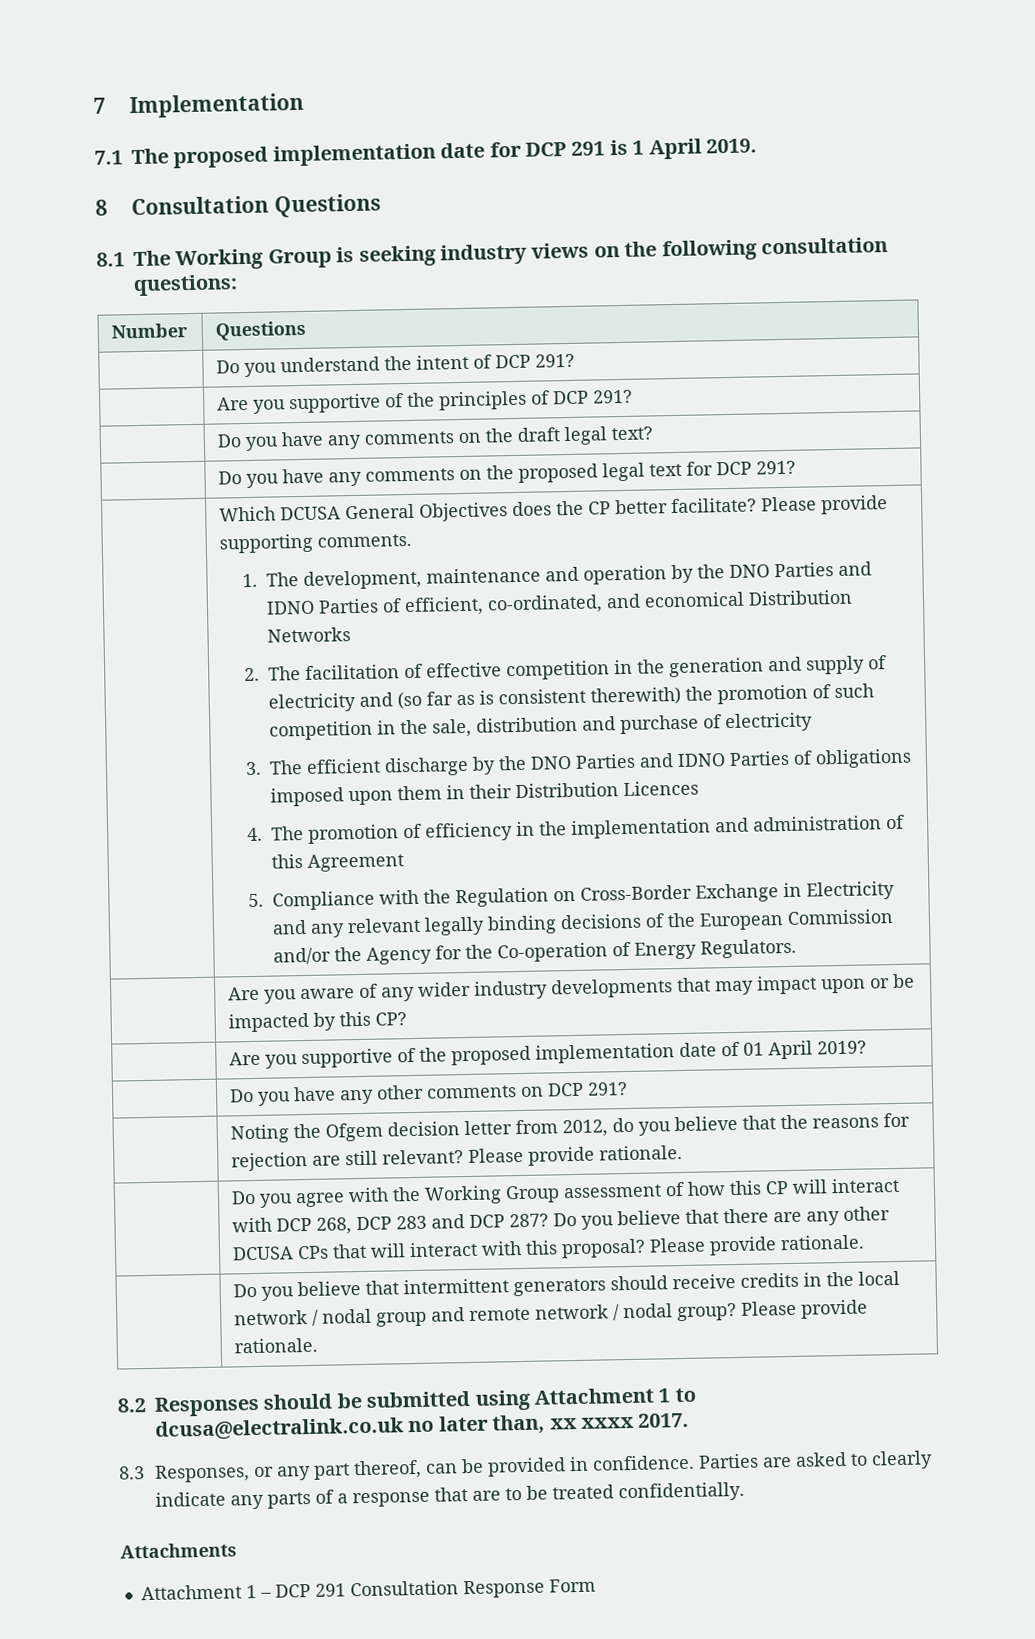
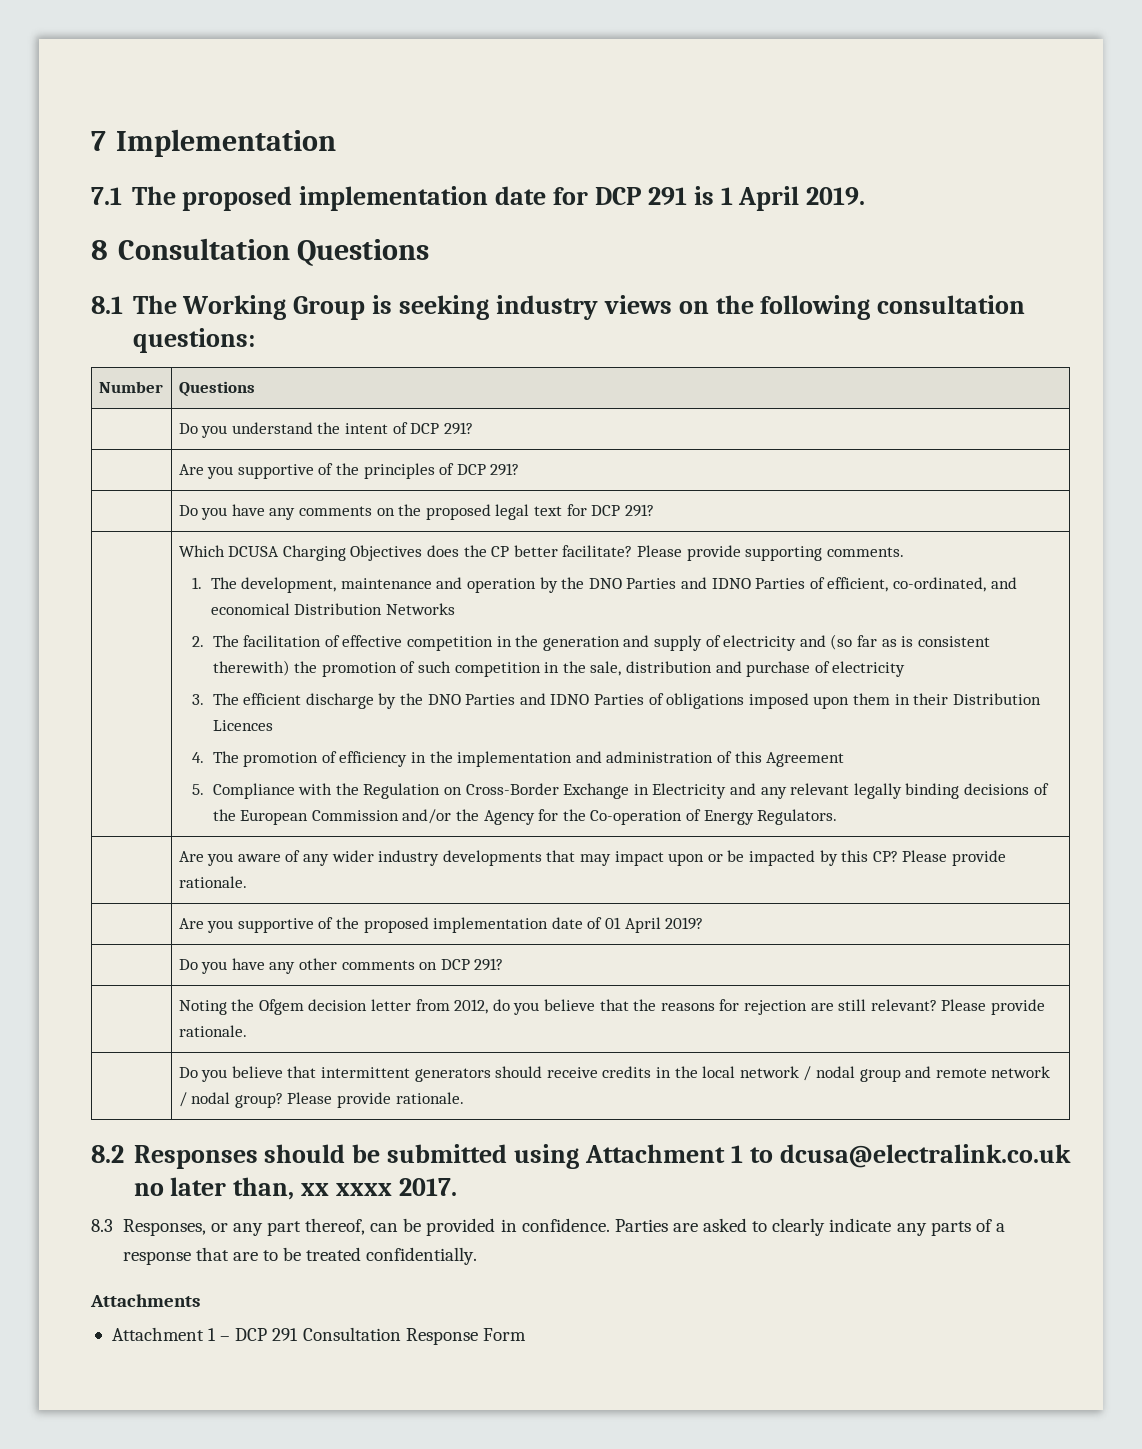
- | Do you have any comments on the draft legal text?
- Which DCUSA General Objectives does the CP better facilitate?
+ Which DCUSA Charging Objectives does the CP better facilitate?
- | Are you aware of any wider industry developments that may impact upon or be impacted by this CP?
+ | Are you aware of any wider industry developments that may impact upon or be impacted by this CP? Please provide rationale.
- Do you agree with the Working Group assessment of how this CP will interact with DCP 268, DCP 283 and DCP 287? Do you believe that there are any other DCUSA CPs that will interact with this proposal? Please provide rationale.

